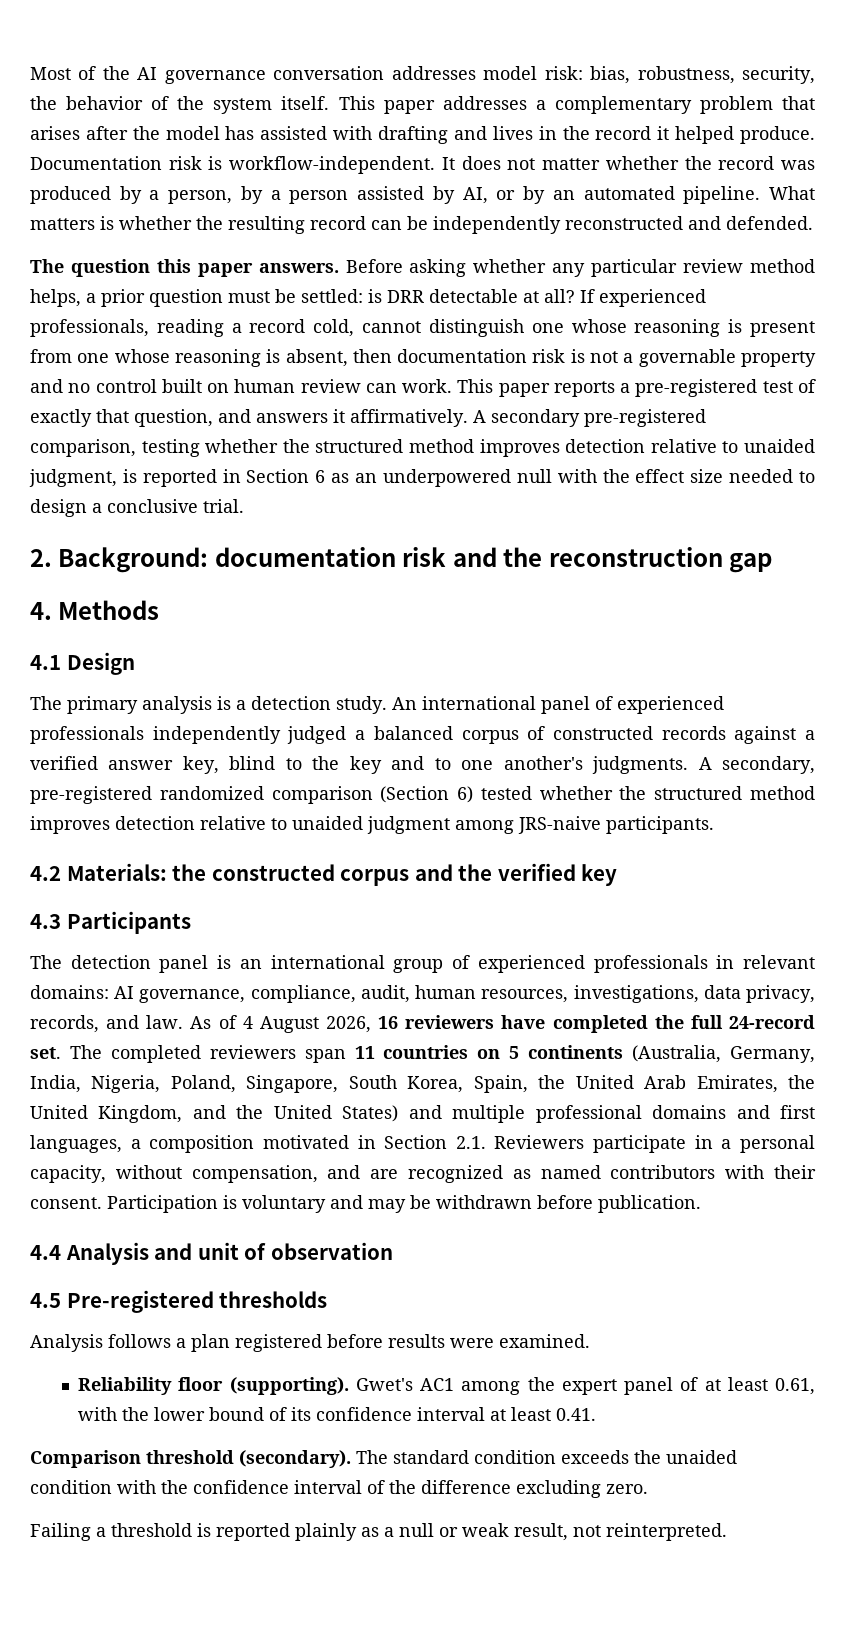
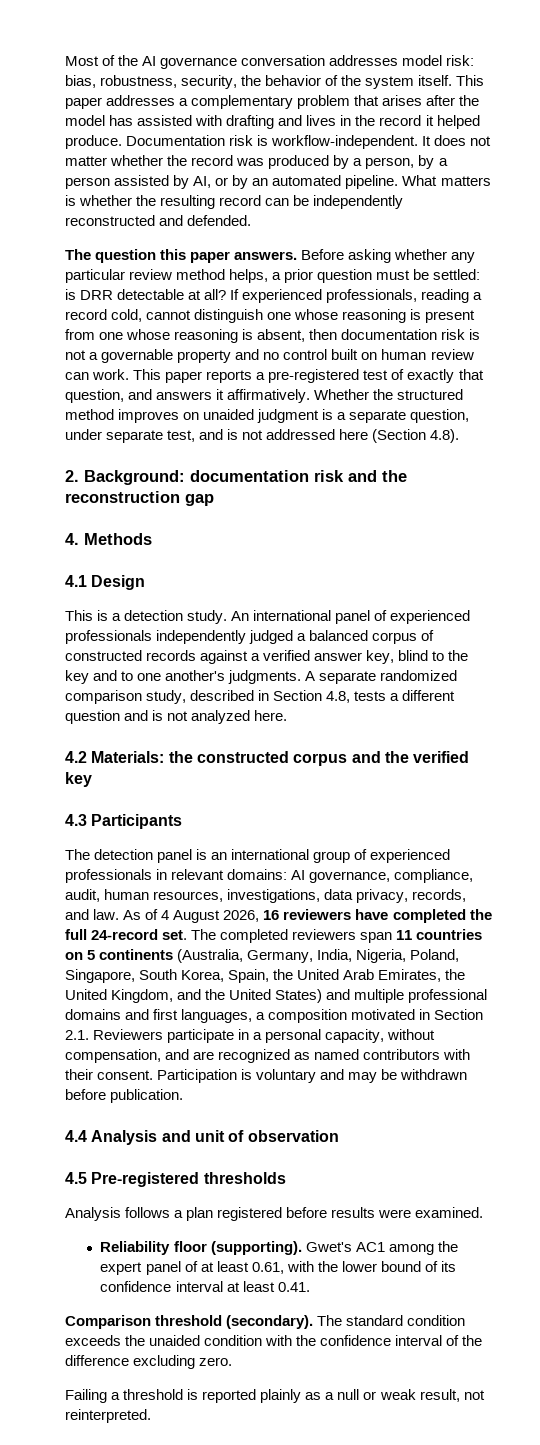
- A secondary pre-registered comparison, testing whether the structured method improves detection relative to unaided judgment, is reported in Section 6 as an underpowered null with the effect size needed to design a conclusive trial.
+ Whether the structured method improves on unaided judgment is a separate question, under separate test, and is not addressed here (Section 4.8).
- The primary analysis is a detection study.
+ This is a detection study.
- A secondary, pre-registered randomized comparison (Section 6) tested whether the structured method improves detection relative to unaided judgment among JRS-naive participants.
+ A separate randomized comparison study, described in Section 4.8, tests a different question and is not analyzed here.

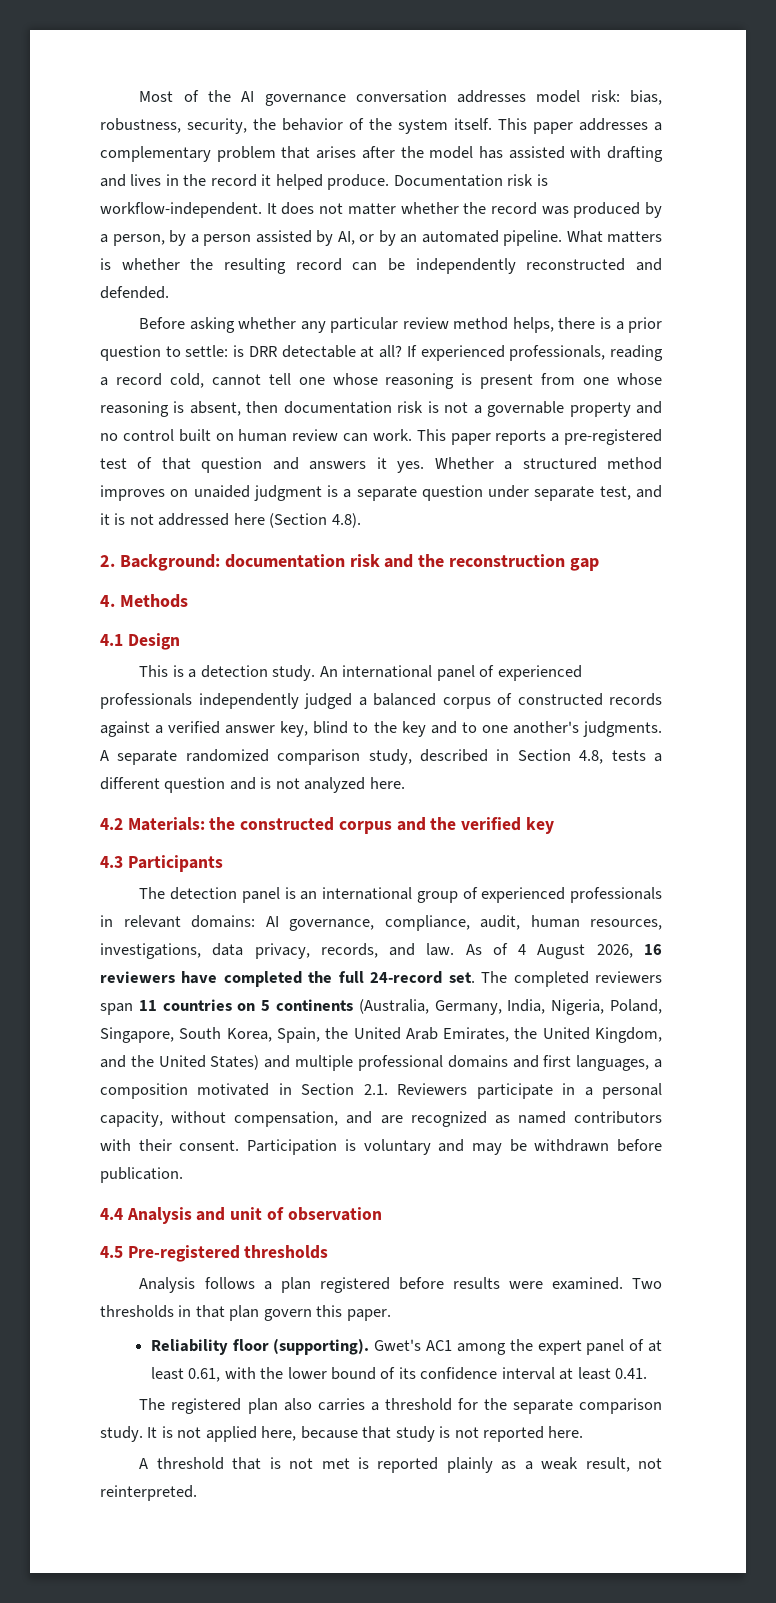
- The question this paper answers. Before asking whether any particular review method helps, a prior question must be settled: is DRR detectable at all?
+ Before asking whether any particular review method helps, there is a prior question to settle: is DRR detectable at all?
- If experienced professionals, reading a record cold, cannot distinguish one whose reasoning is present from one whose reasoning is absent, then documentation risk is not a governable property and no control built on human review can work.
+ If experienced professionals, reading a record cold, cannot tell one whose reasoning is present from one whose reasoning is absent, then documentation risk is not a governable property and no control built on human review can work.
- This paper reports a pre-registered test of exactly that question, and answers it affirmatively. Whether the structured method improves on unaided judgment is a separate question, under separate test, and is not addressed here (Section 4.8).
+ This paper reports a pre-registered test of that question and answers it yes. Whether a structured method improves on unaided judgment is a separate question under separate test, and it is not addressed here (Section 4.8).
+ Two thresholds in that plan govern this paper.
- Comparison threshold (secondary). The standard condition exceeds the unaided condition with the confidence interval of the difference excluding zero.
- Failing a threshold is reported plainly as a null or weak result, not reinterpreted.
+ The registered plan also carries a threshold for the separate comparison study. It is not applied here, because that study is not reported here.
+ A threshold that is not met is reported plainly as a weak result, not reinterpreted.

